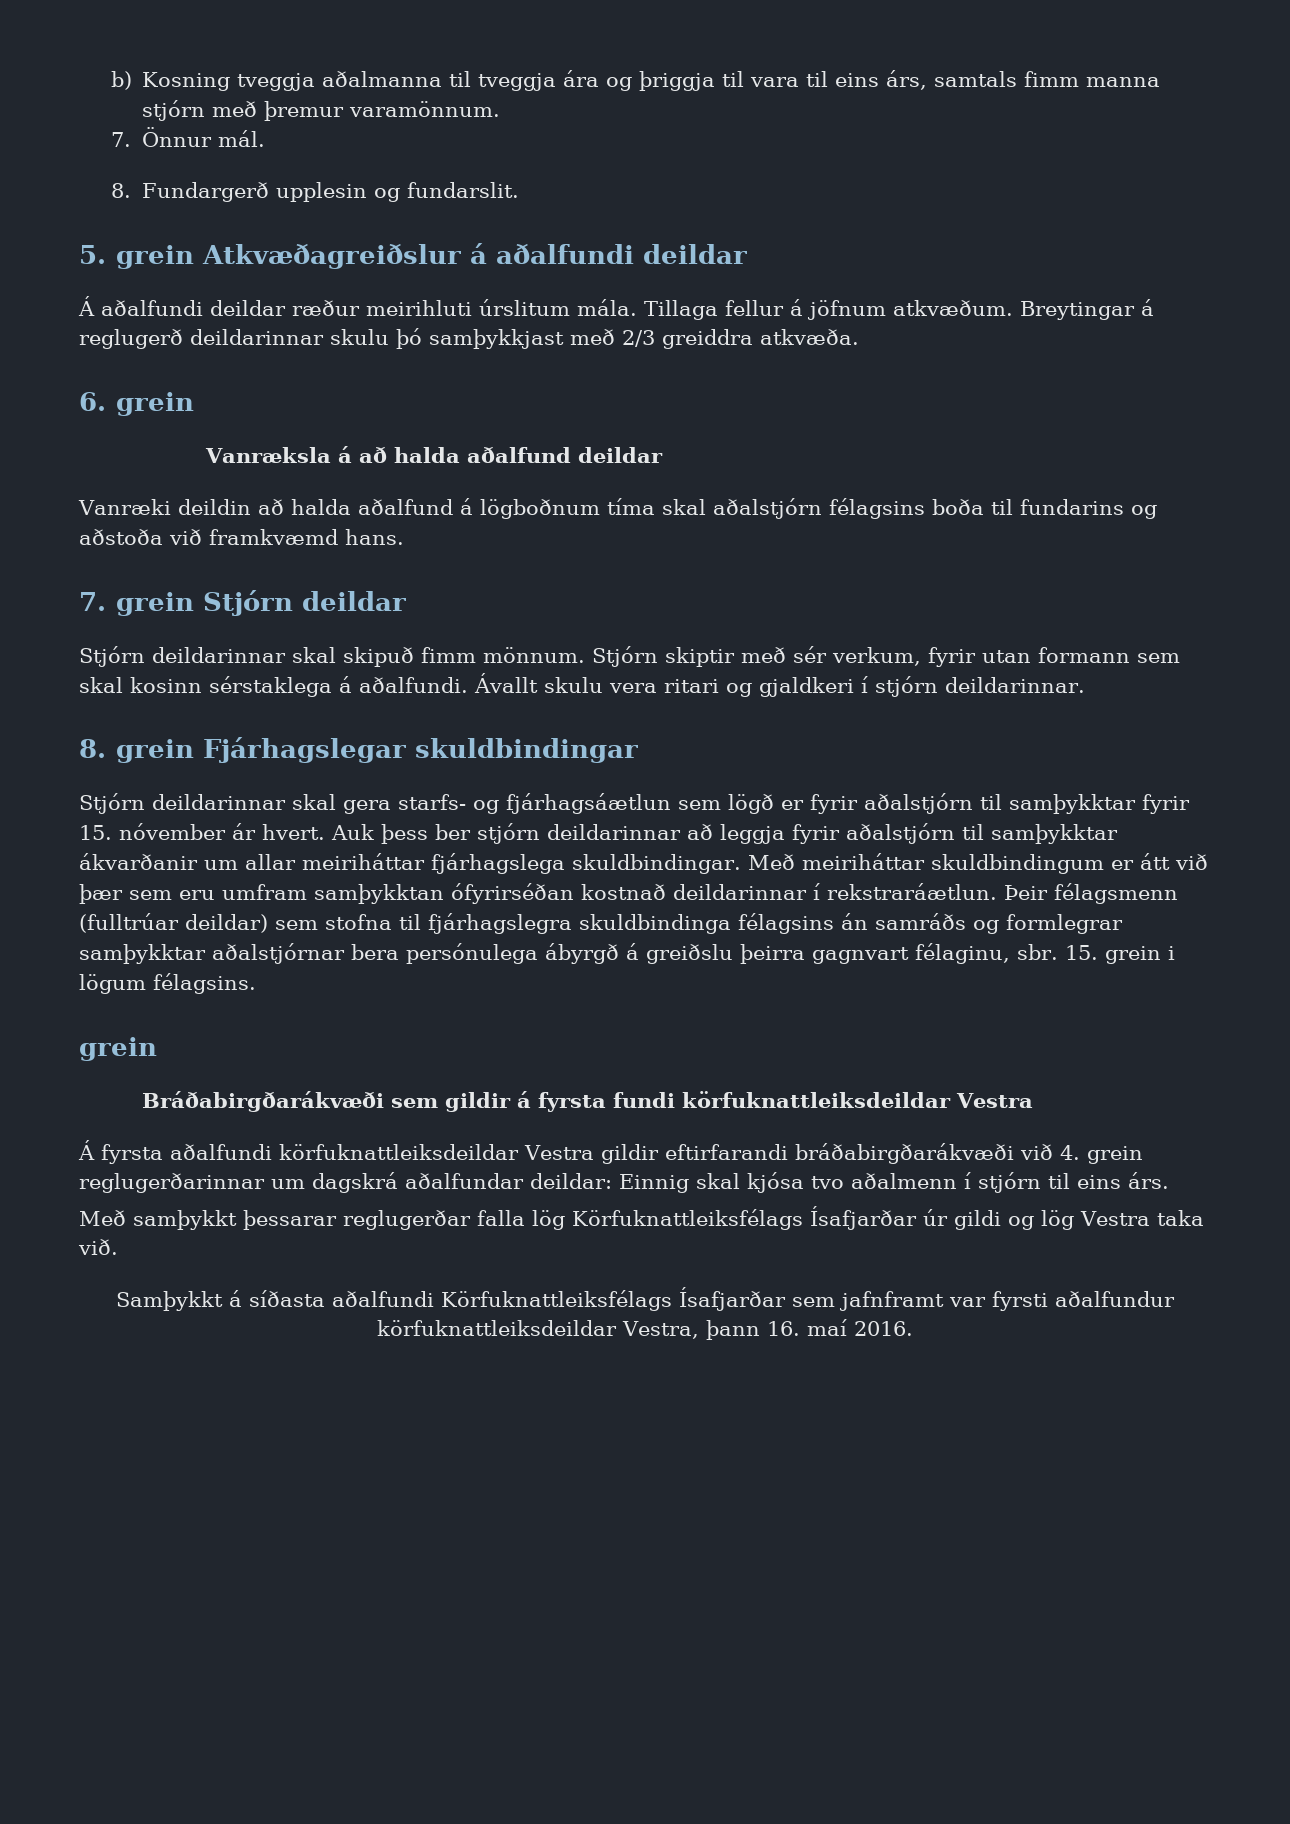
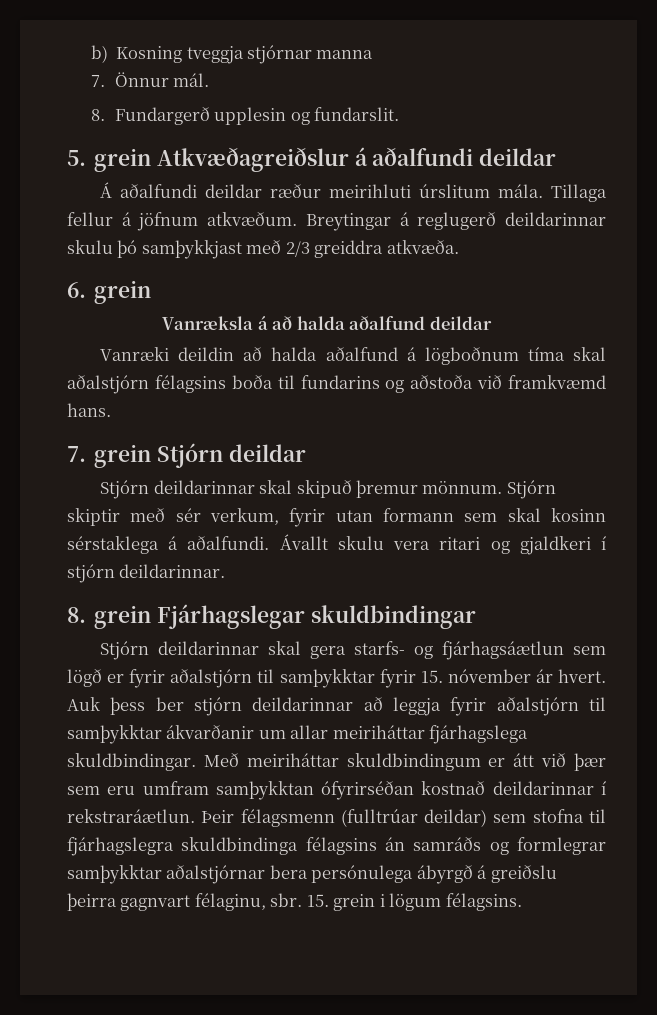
- b) Kosning tveggja aðalmanna til tveggja ára og þriggja til vara til eins árs, samtals fimm manna stjórn með þremur varamönnum.
+ b) Kosning tveggja stjórnar manna
- Stjórn deildarinnar skal skipuð fimm mönnum.
+ Stjórn deildarinnar skal skipuð þremur mönnum.
  15. grein i lögum félagsins.
- grein
- Bráðabirgðarákvæði sem gildir á fyrsta fundi körfuknattleiksdeildar Vestra
- Á fyrsta aðalfundi körfuknattleiksdeildar Vestra gildir eftirfarandi bráðabirgðarákvæði við 4. grein reglugerðarinnar um dagskrá aðalfundar deildar: Einnig skal kjósa tvo aðalmenn í stjórn til eins árs.
- Með samþykkt þessarar reglugerðar falla lög Körfuknattleiksfélags Ísafjarðar úr gildi og lög Vestra taka við.
- Samþykkt á síðasta aðalfundi Körfuknattleiksfélags Ísafjarðar sem jafnframt var fyrsti aðalfundur körfuknattleiksdeildar Vestra, þann 16. maí 2016.

